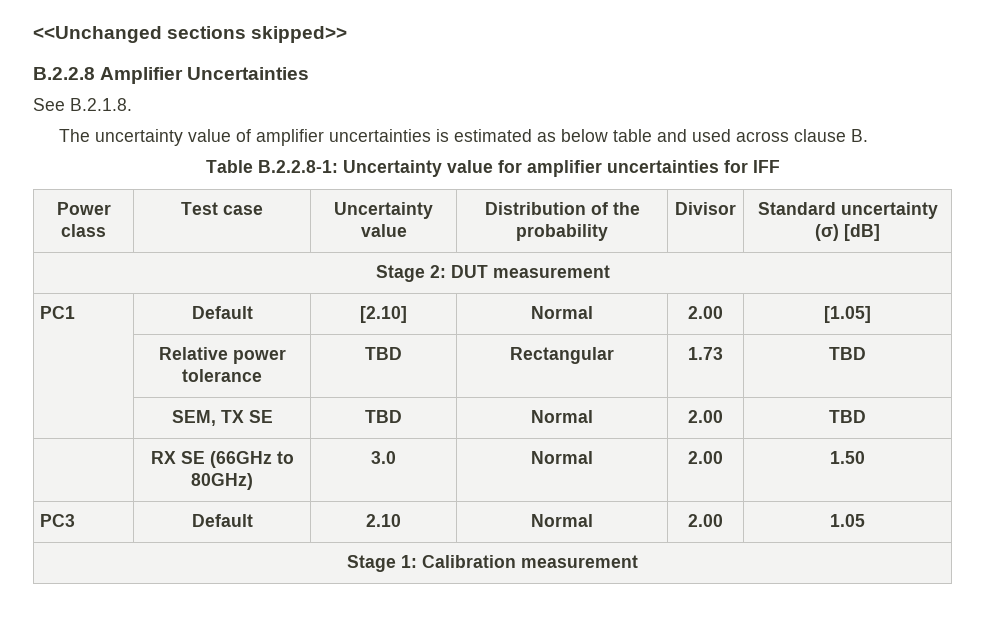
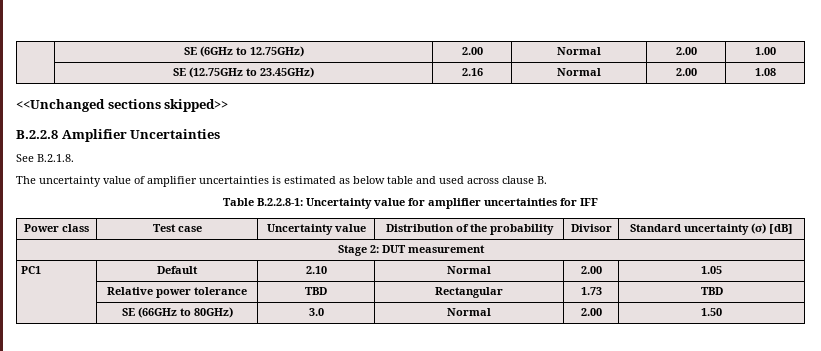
+ | SE (6GHz to 12.75GHz) | 2.00 | Normal | 2.00 | 1.00
+ | SE (12.75GHz to 23.45GHz) | 2.16 | Normal | 2.00 | 1.08
- PC1 | Default | [2.10] | Normal | 2.00 | [1.05]
+ PC1 | Default | 2.10 | Normal | 2.00 | 1.05
- | SEM, TX SE | TBD | Normal | 2.00 | TBD
- | RX SE (66GHz to 80GHz) | 3.0 | Normal | 2.00 | 1.50
+ | SE (66GHz to 80GHz) | 3.0 | Normal | 2.00 | 1.50
- PC3 | Default | 2.10 | Normal | 2.00 | 1.05
- Stage 1: Calibration measurement

